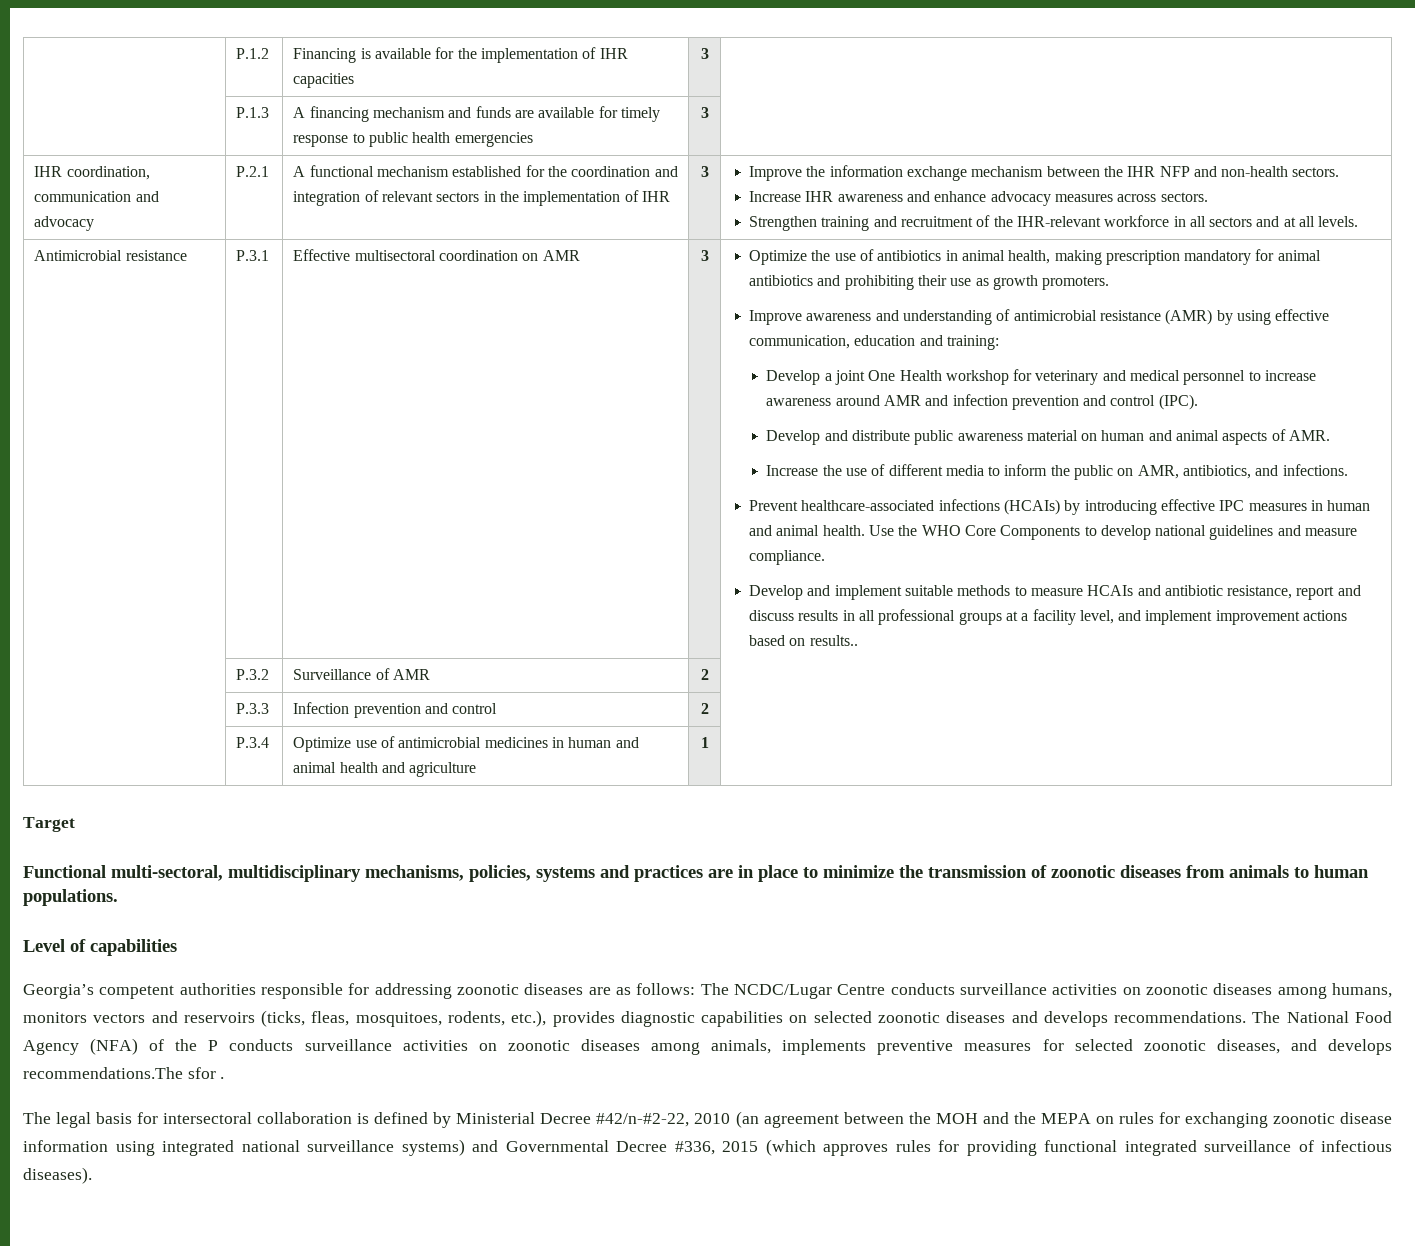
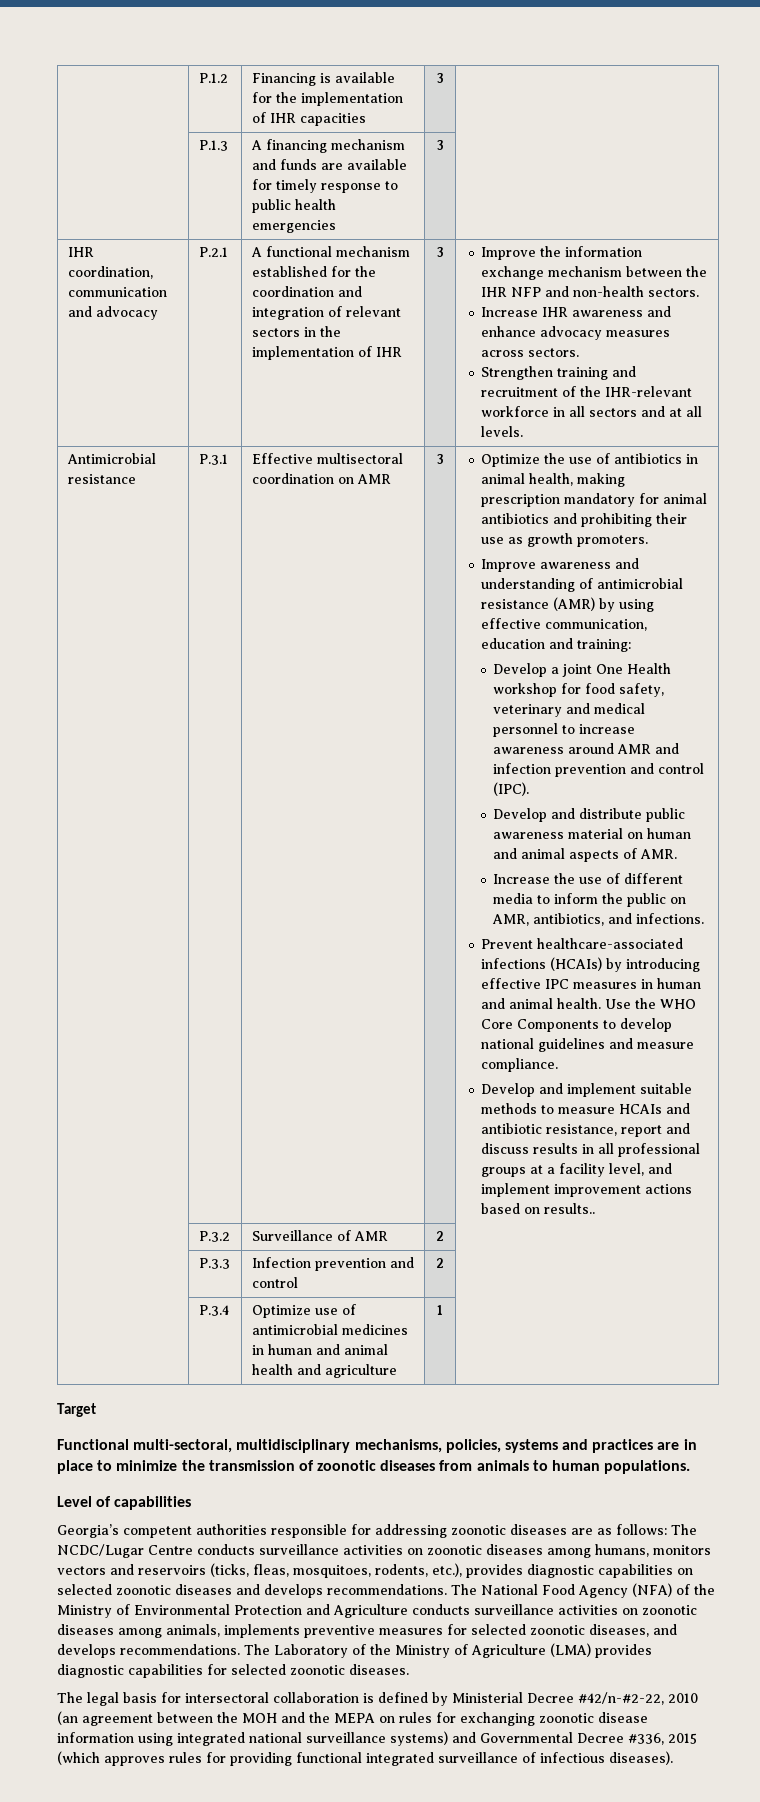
- Develop a joint One Health workshop for veterinary and medical personnel to increase awareness around AMR and infection prevention and control (IPC).
+ Develop a joint One Health workshop for food safety, veterinary and medical personnel to increase awareness around AMR and infection prevention and control (IPC).
- The National Food Agency (NFA) of the P conducts surveillance activities on zoonotic diseases among animals, implements preventive measures for selected zoonotic diseases, and develops recommendations.The sfor .
+ The National Food Agency (NFA) of the Ministry of Environmental Protection and Agriculture conducts surveillance activities on zoonotic diseases among animals, implements preventive measures for selected zoonotic diseases, and develops recommendations. The Laboratory of the Ministry of Agriculture (LMA) provides diagnostic capabilities for selected zoonotic diseases.

